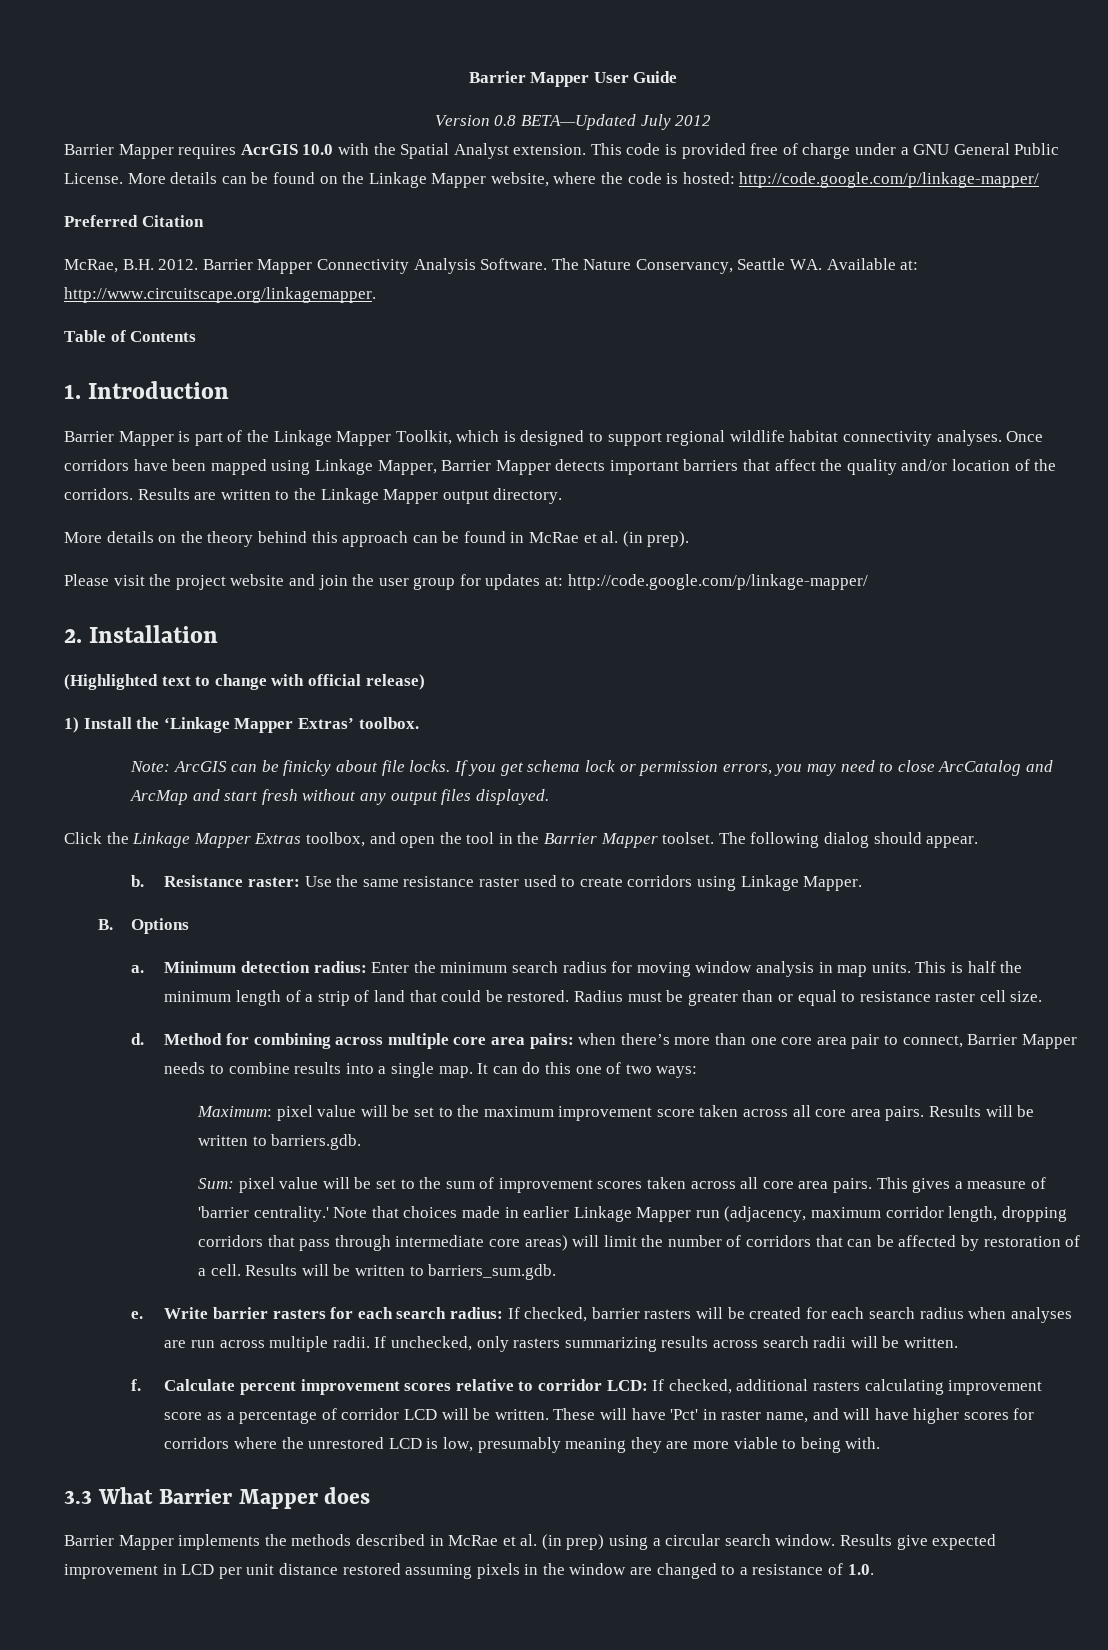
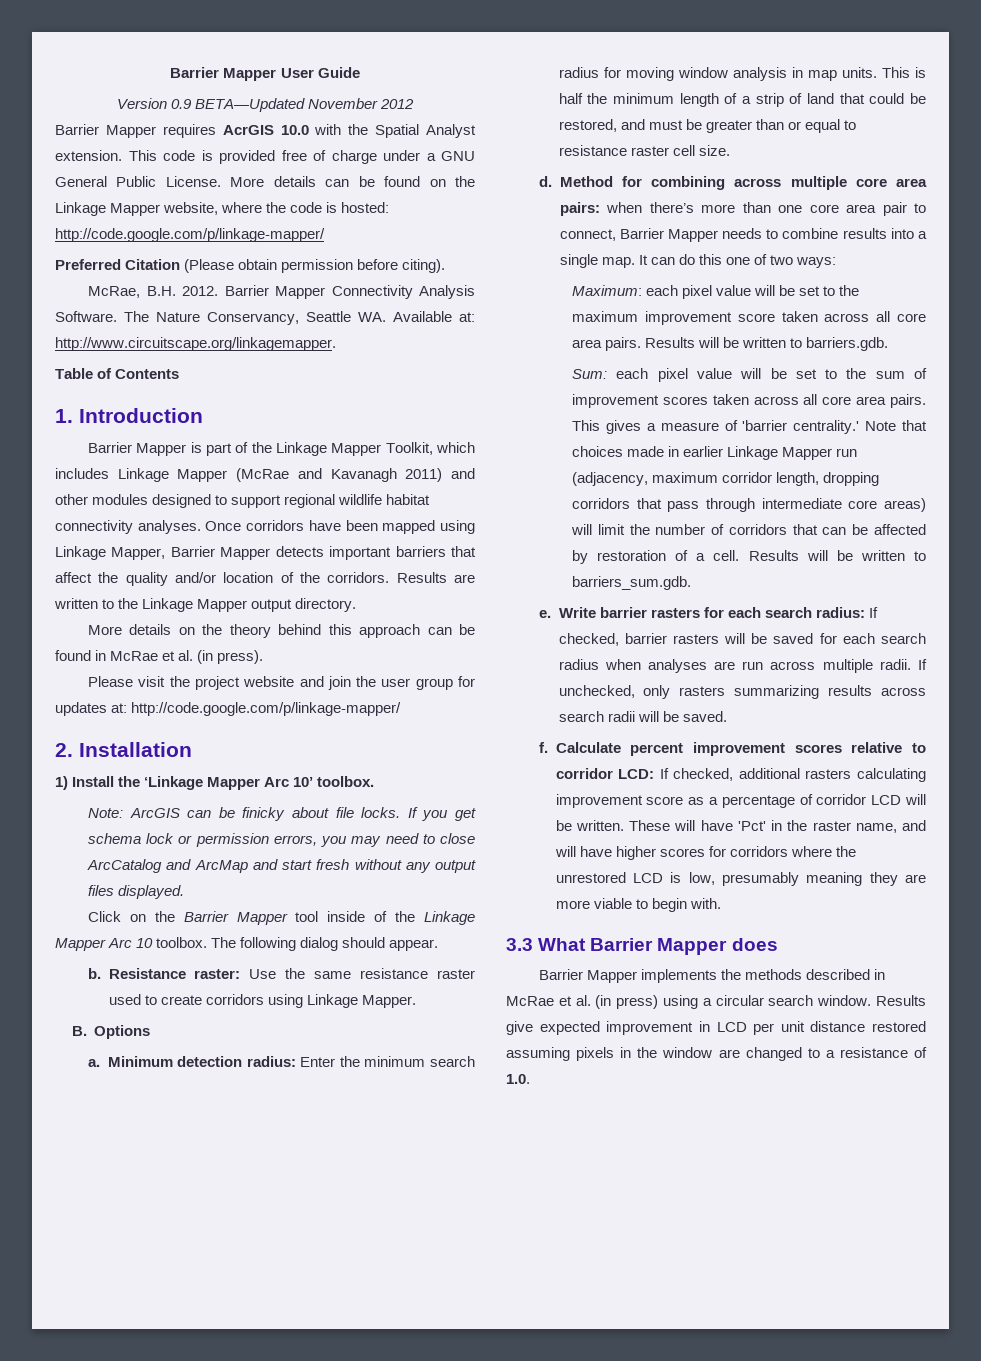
- Version 0.8 BETA—Updated July 2012
+ Version 0.9 BETA—Updated November 2012
- Preferred Citation
+ Preferred Citation (Please obtain permission before citing).
- Barrier Mapper is part of the Linkage Mapper Toolkit, which is designed to support regional wildlife habitat connectivity analyses.
+ Barrier Mapper is part of the Linkage Mapper Toolkit, which includes Linkage Mapper (McRae and Kavanagh 2011) and other modules designed to support regional wildlife habitat connectivity analyses.
- More details on the theory behind this approach can be found in McRae et al. (in prep).
+ More details on the theory behind this approach can be found in McRae et al. (in press).
- (Highlighted text to change with official release)
- 1) Install the ‘Linkage Mapper Extras’ toolbox.
+ 1) Install the ‘Linkage Mapper Arc 10’ toolbox.
- Click the Linkage Mapper Extras toolbox, and open the tool in the Barrier Mapper toolset.
+ Click on the Barrier Mapper tool inside of the Linkage Mapper Arc 10 toolbox.
- This is half the minimum length of a strip of land that could be restored. Radius must be greater than or equal to resistance raster cell size.
+ This is half the minimum length of a strip of land that could be restored, and must be greater than or equal to resistance raster cell size.
- Maximum: pixel value will be set to the maximum improvement score taken across all core area pairs.
+ Maximum: each pixel value will be set to the maximum improvement score taken across all core area pairs.
- Sum: pixel value will be set to the sum of improvement scores taken across all core area pairs.
+ Sum: each pixel value will be set to the sum of improvement scores taken across all core area pairs.
- Write barrier rasters for each search radius: If checked, barrier rasters will be created for each search radius when analyses are run across multiple radii.
+ Write barrier rasters for each search radius: If checked, barrier rasters will be saved for each search radius when analyses are run across multiple radii.
- If unchecked, only rasters summarizing results across search radii will be written.
+ If unchecked, only rasters summarizing results across search radii will be saved.
- These will have 'Pct' in raster name, and will have higher scores for corridors where the unrestored LCD is low, presumably meaning they are more viable to being with.
+ These will have 'Pct' in the raster name, and will have higher scores for corridors where the unrestored LCD is low, presumably meaning they are more viable to begin with.
- Barrier Mapper implements the methods described in McRae et al. (in prep) using a circular search window.
+ Barrier Mapper implements the methods described in McRae et al. (in press) using a circular search window.

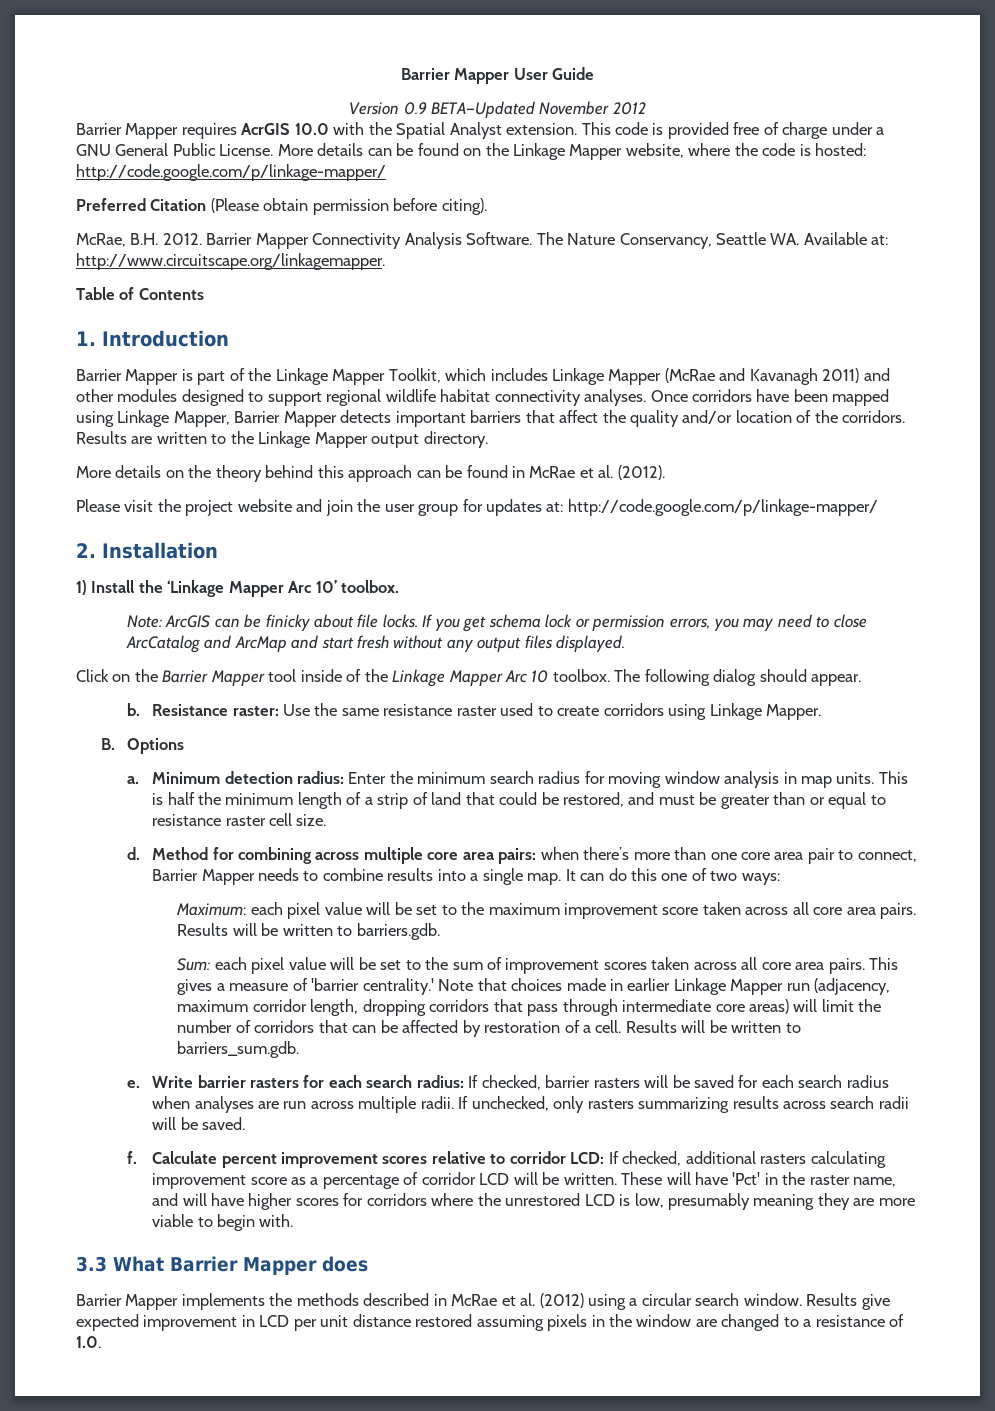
- More details on the theory behind this approach can be found in McRae et al. (in press).
+ More details on the theory behind this approach can be found in McRae et al. (2012).
- Barrier Mapper implements the methods described in McRae et al. (in press) using a circular search window.
+ Barrier Mapper implements the methods described in McRae et al. (2012) using a circular search window.

